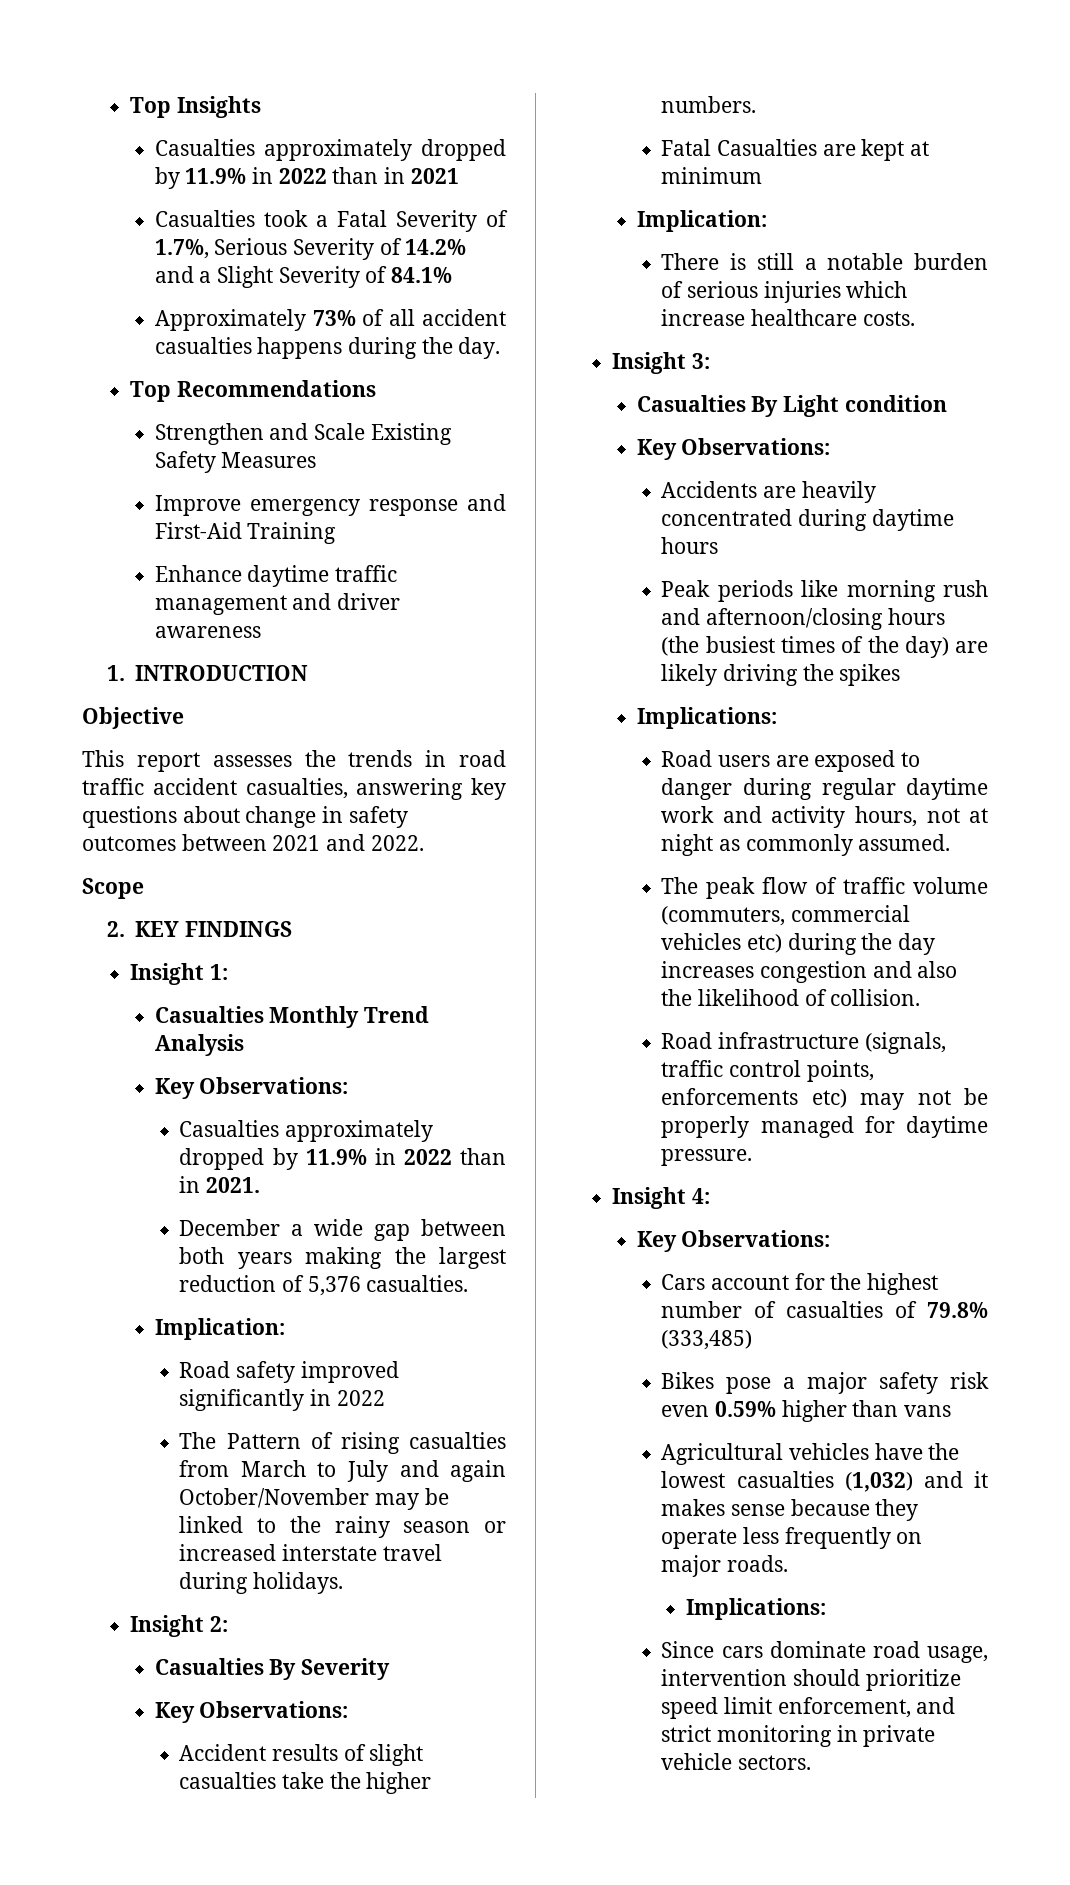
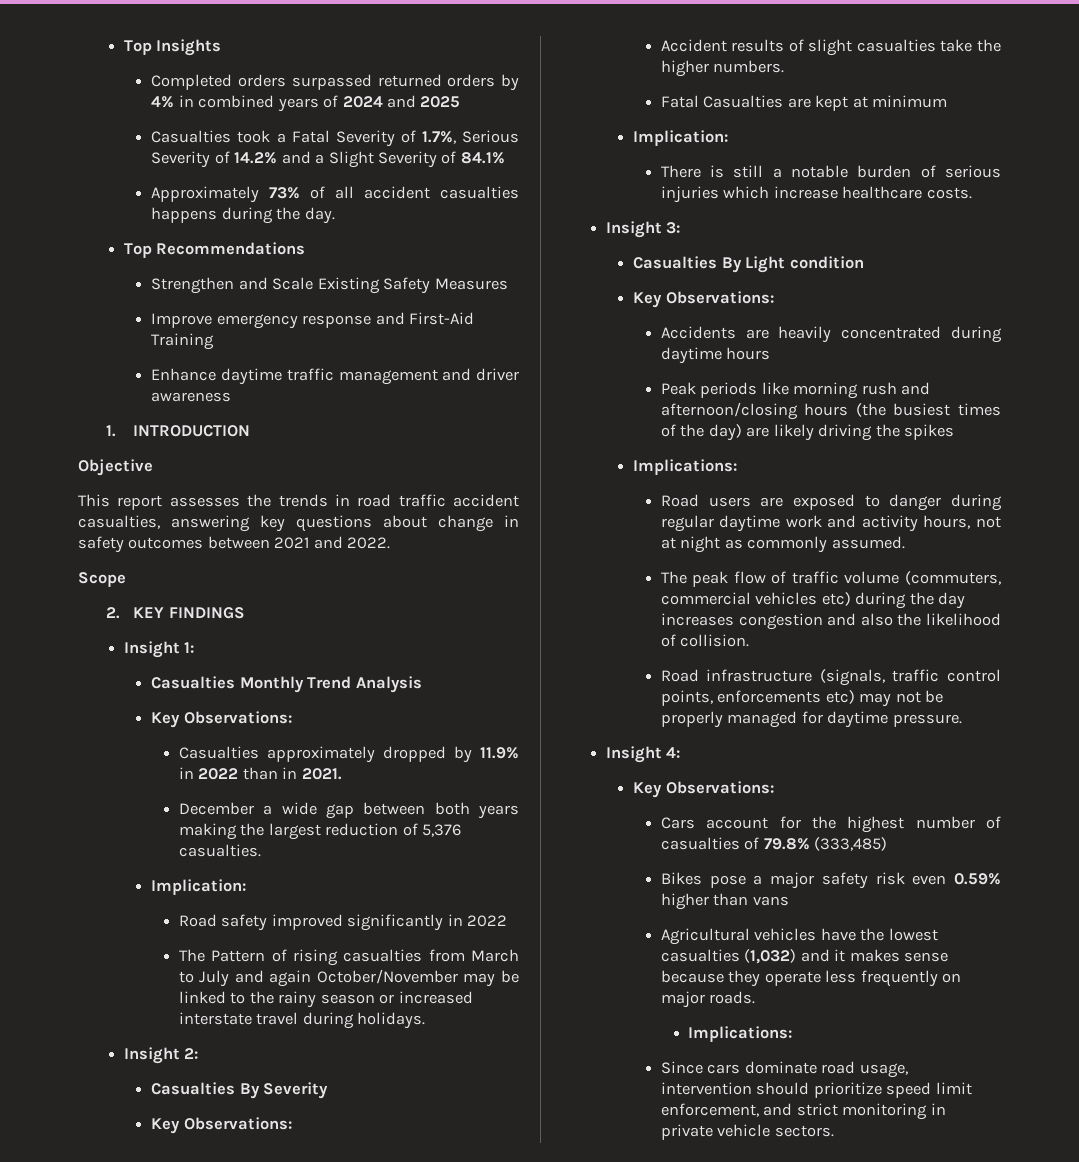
- Casualties approximately dropped by 11.9% in 2022 than in 2021
+ Completed orders surpassed returned orders by 4% in combined years of 2024 and 2025

